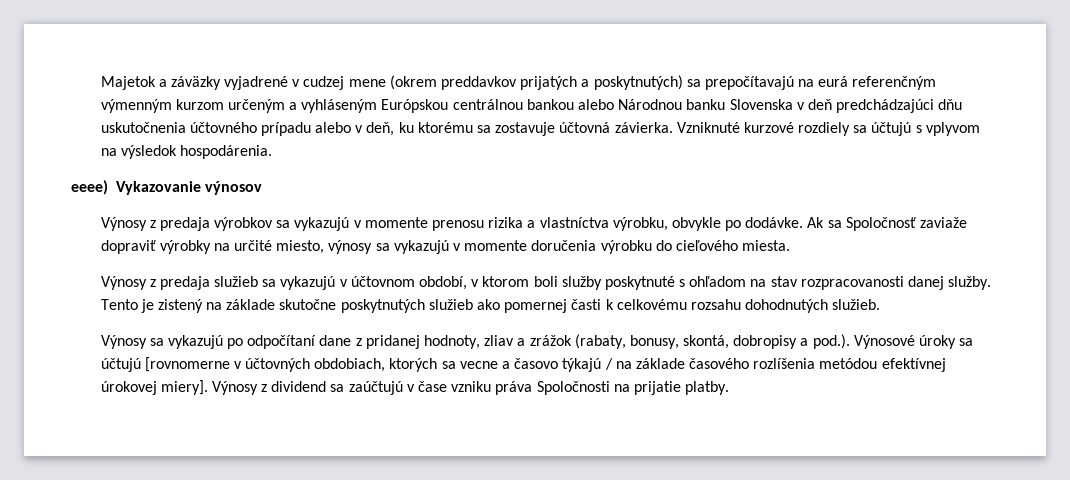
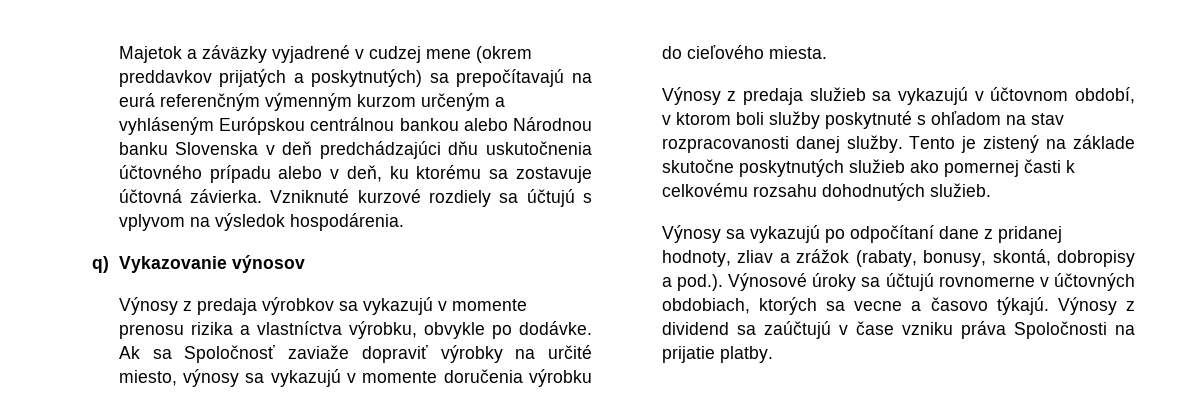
- eeee) Vykazovanie výnosov
+ q) Vykazovanie výnosov
- Výnosy sa vykazujú po odpočítaní dane z pridanej hodnoty, zliav a zrážok (rabaty, bonusy, skontá, dobropisy a pod.). Výnosové úroky sa účtujú [rovnomerne v účtovných obdobiach, ktorých sa vecne a časovo týkajú / na základe časového rozlíšenia metódou efektívnej úrokovej miery].
+ Výnosy sa vykazujú po odpočítaní dane z pridanej hodnoty, zliav a zrážok (rabaty, bonusy, skontá, dobropisy a pod.). Výnosové úroky sa účtujú rovnomerne v účtovných obdobiach, ktorých sa vecne a časovo týkajú.

